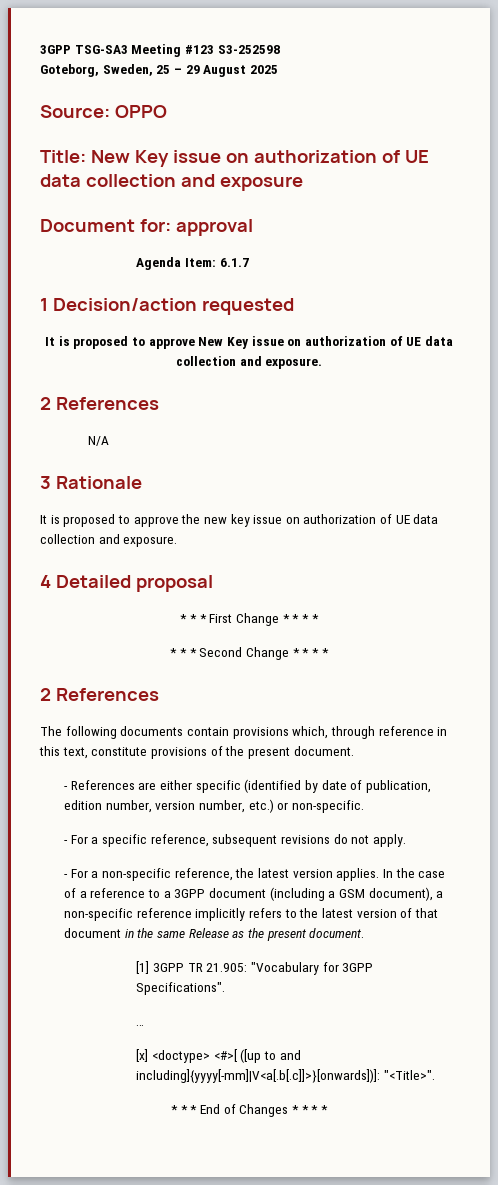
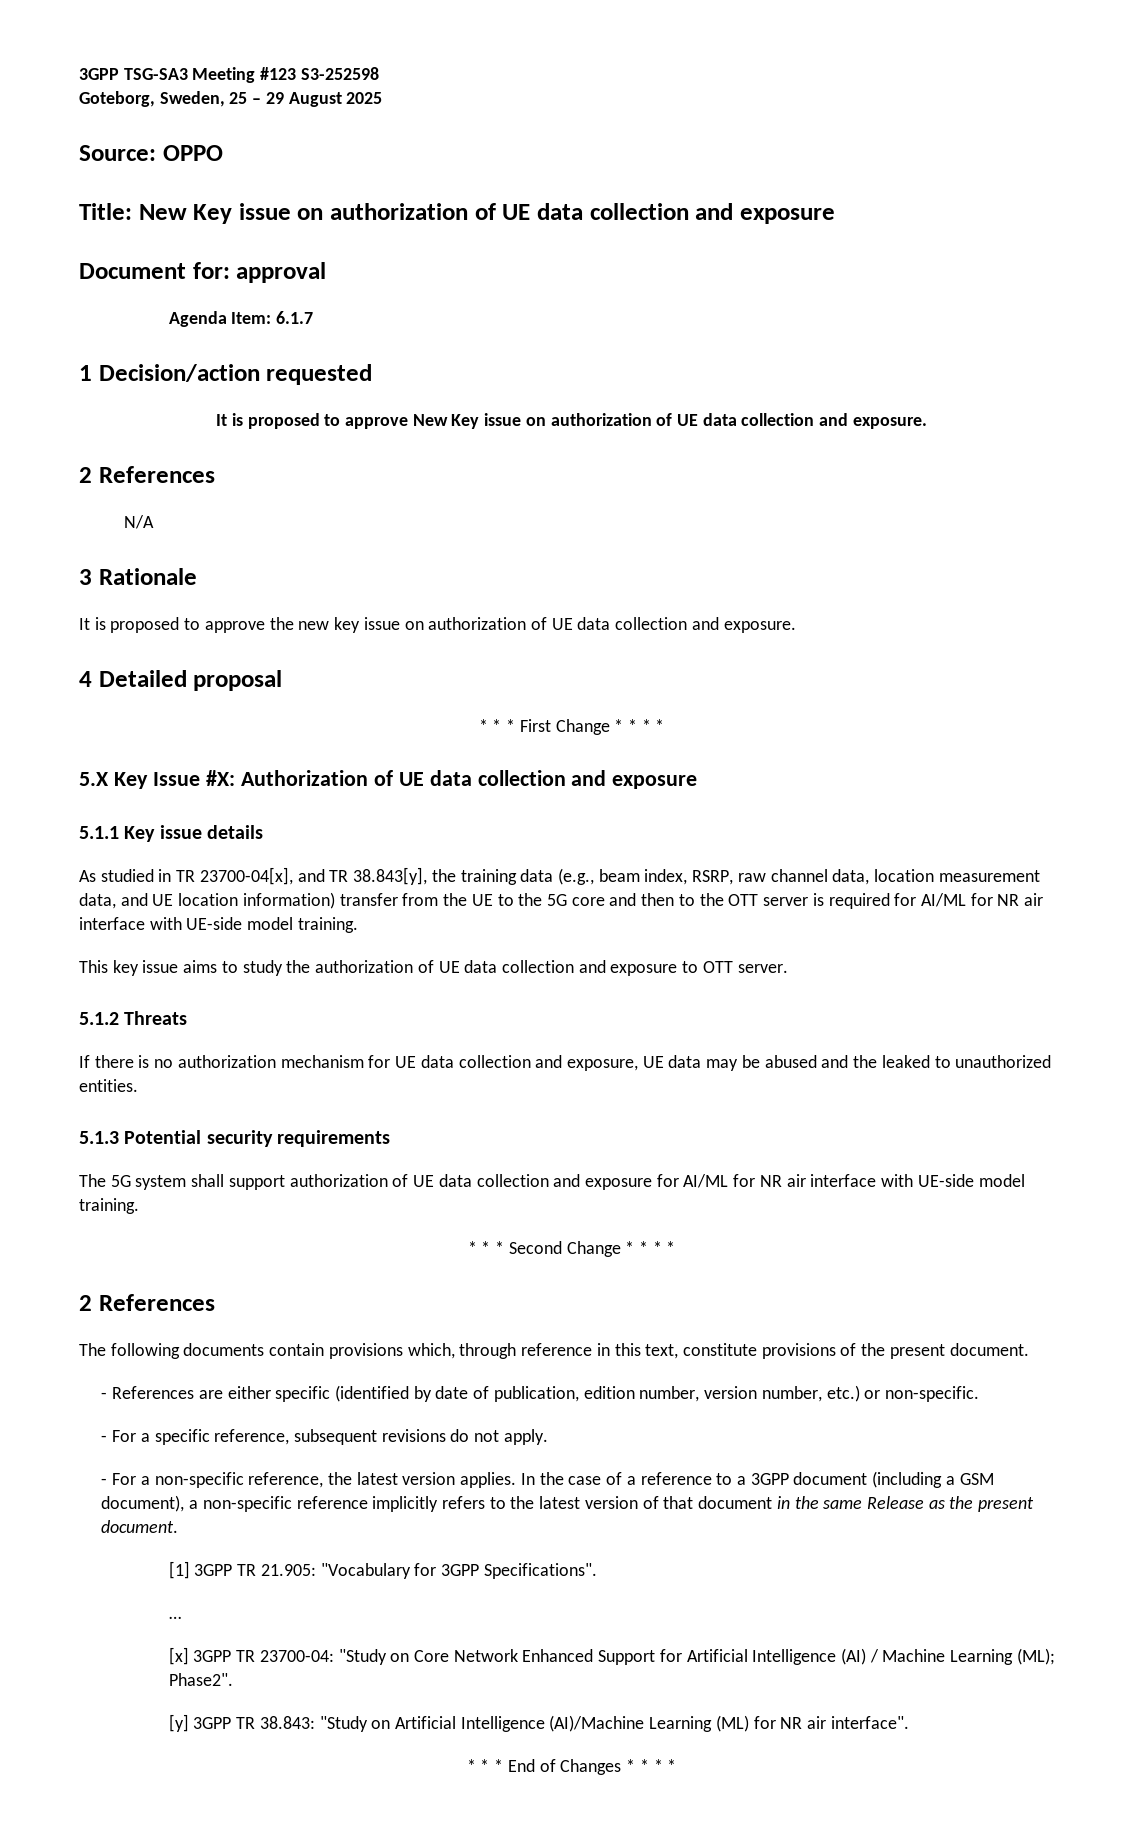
+ 5.X Key Issue #X: Authorization of UE data collection and exposure
+ 5.1.1 Key issue details
+ As studied in TR 23700-04[x], and TR 38.843[y], the training data (e.g., beam index, RSRP, raw channel data, location measurement data, and UE location information) transfer from the UE to the 5G core and then to the OTT server is required for AI/ML for NR air interface with UE-side model training.
+ This key issue aims to study the authorization of UE data collection and exposure to OTT server.
+ 5.1.2 Threats
+ If there is no authorization mechanism for UE data collection and exposure, UE data may be abused and the leaked to unauthorized entities.
+ 5.1.3 Potential security requirements
+ The 5G system shall support authorization of UE data collection and exposure for AI/ML for NR air interface with UE-side model training.
- [x] <doctype> <#>[ ([up to and including]{yyyy[-mm]|V<a[.b[.c]]>}[onwards])]: "<Title>".
+ [x] 3GPP TR 23700-04: "Study on Core Network Enhanced Support for Artificial Intelligence (AI) / Machine Learning (ML); Phase2".
+ [y] 3GPP TR 38.843: "Study on Artificial Intelligence (AI)/Machine Learning (ML) for NR air interface".

